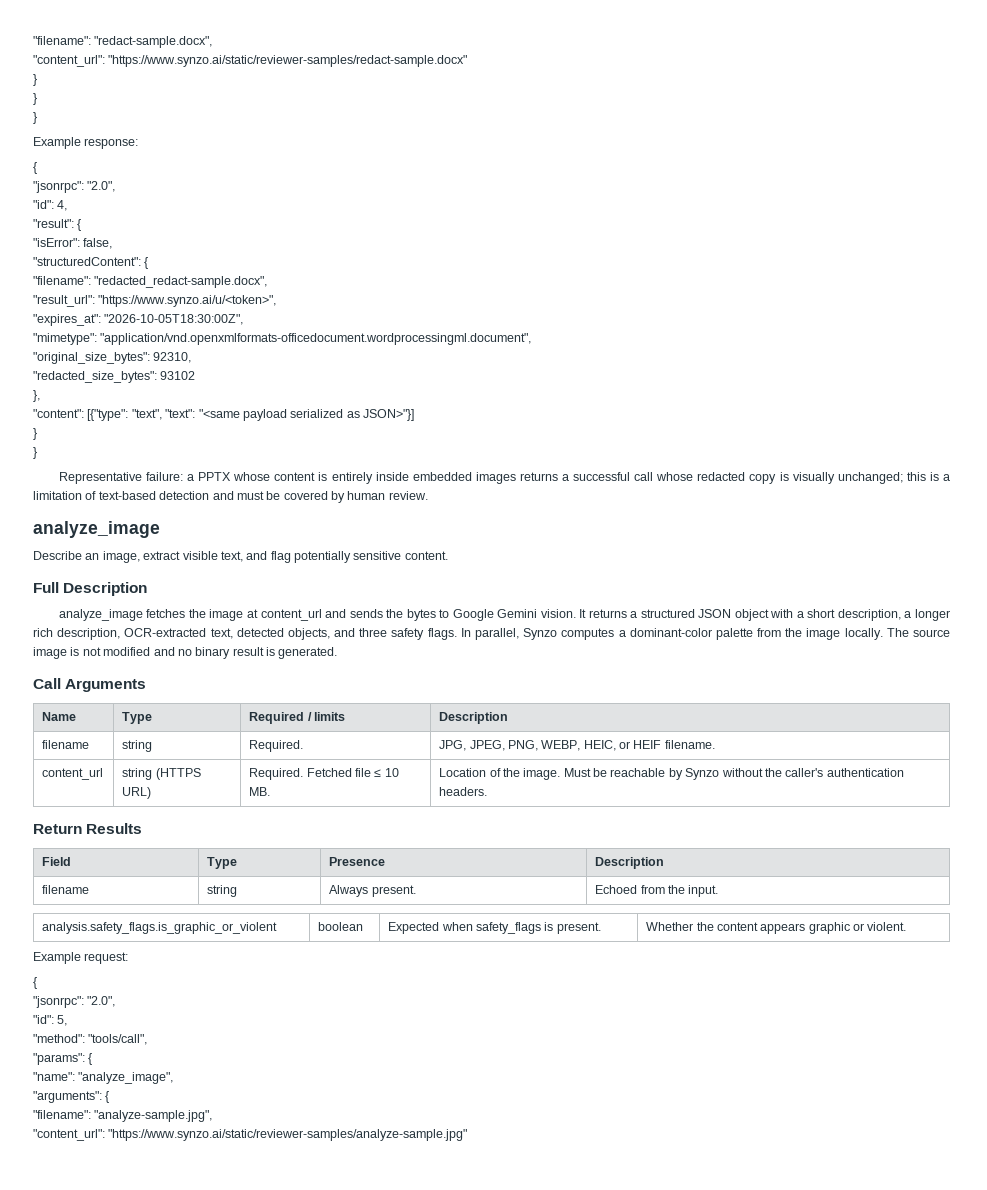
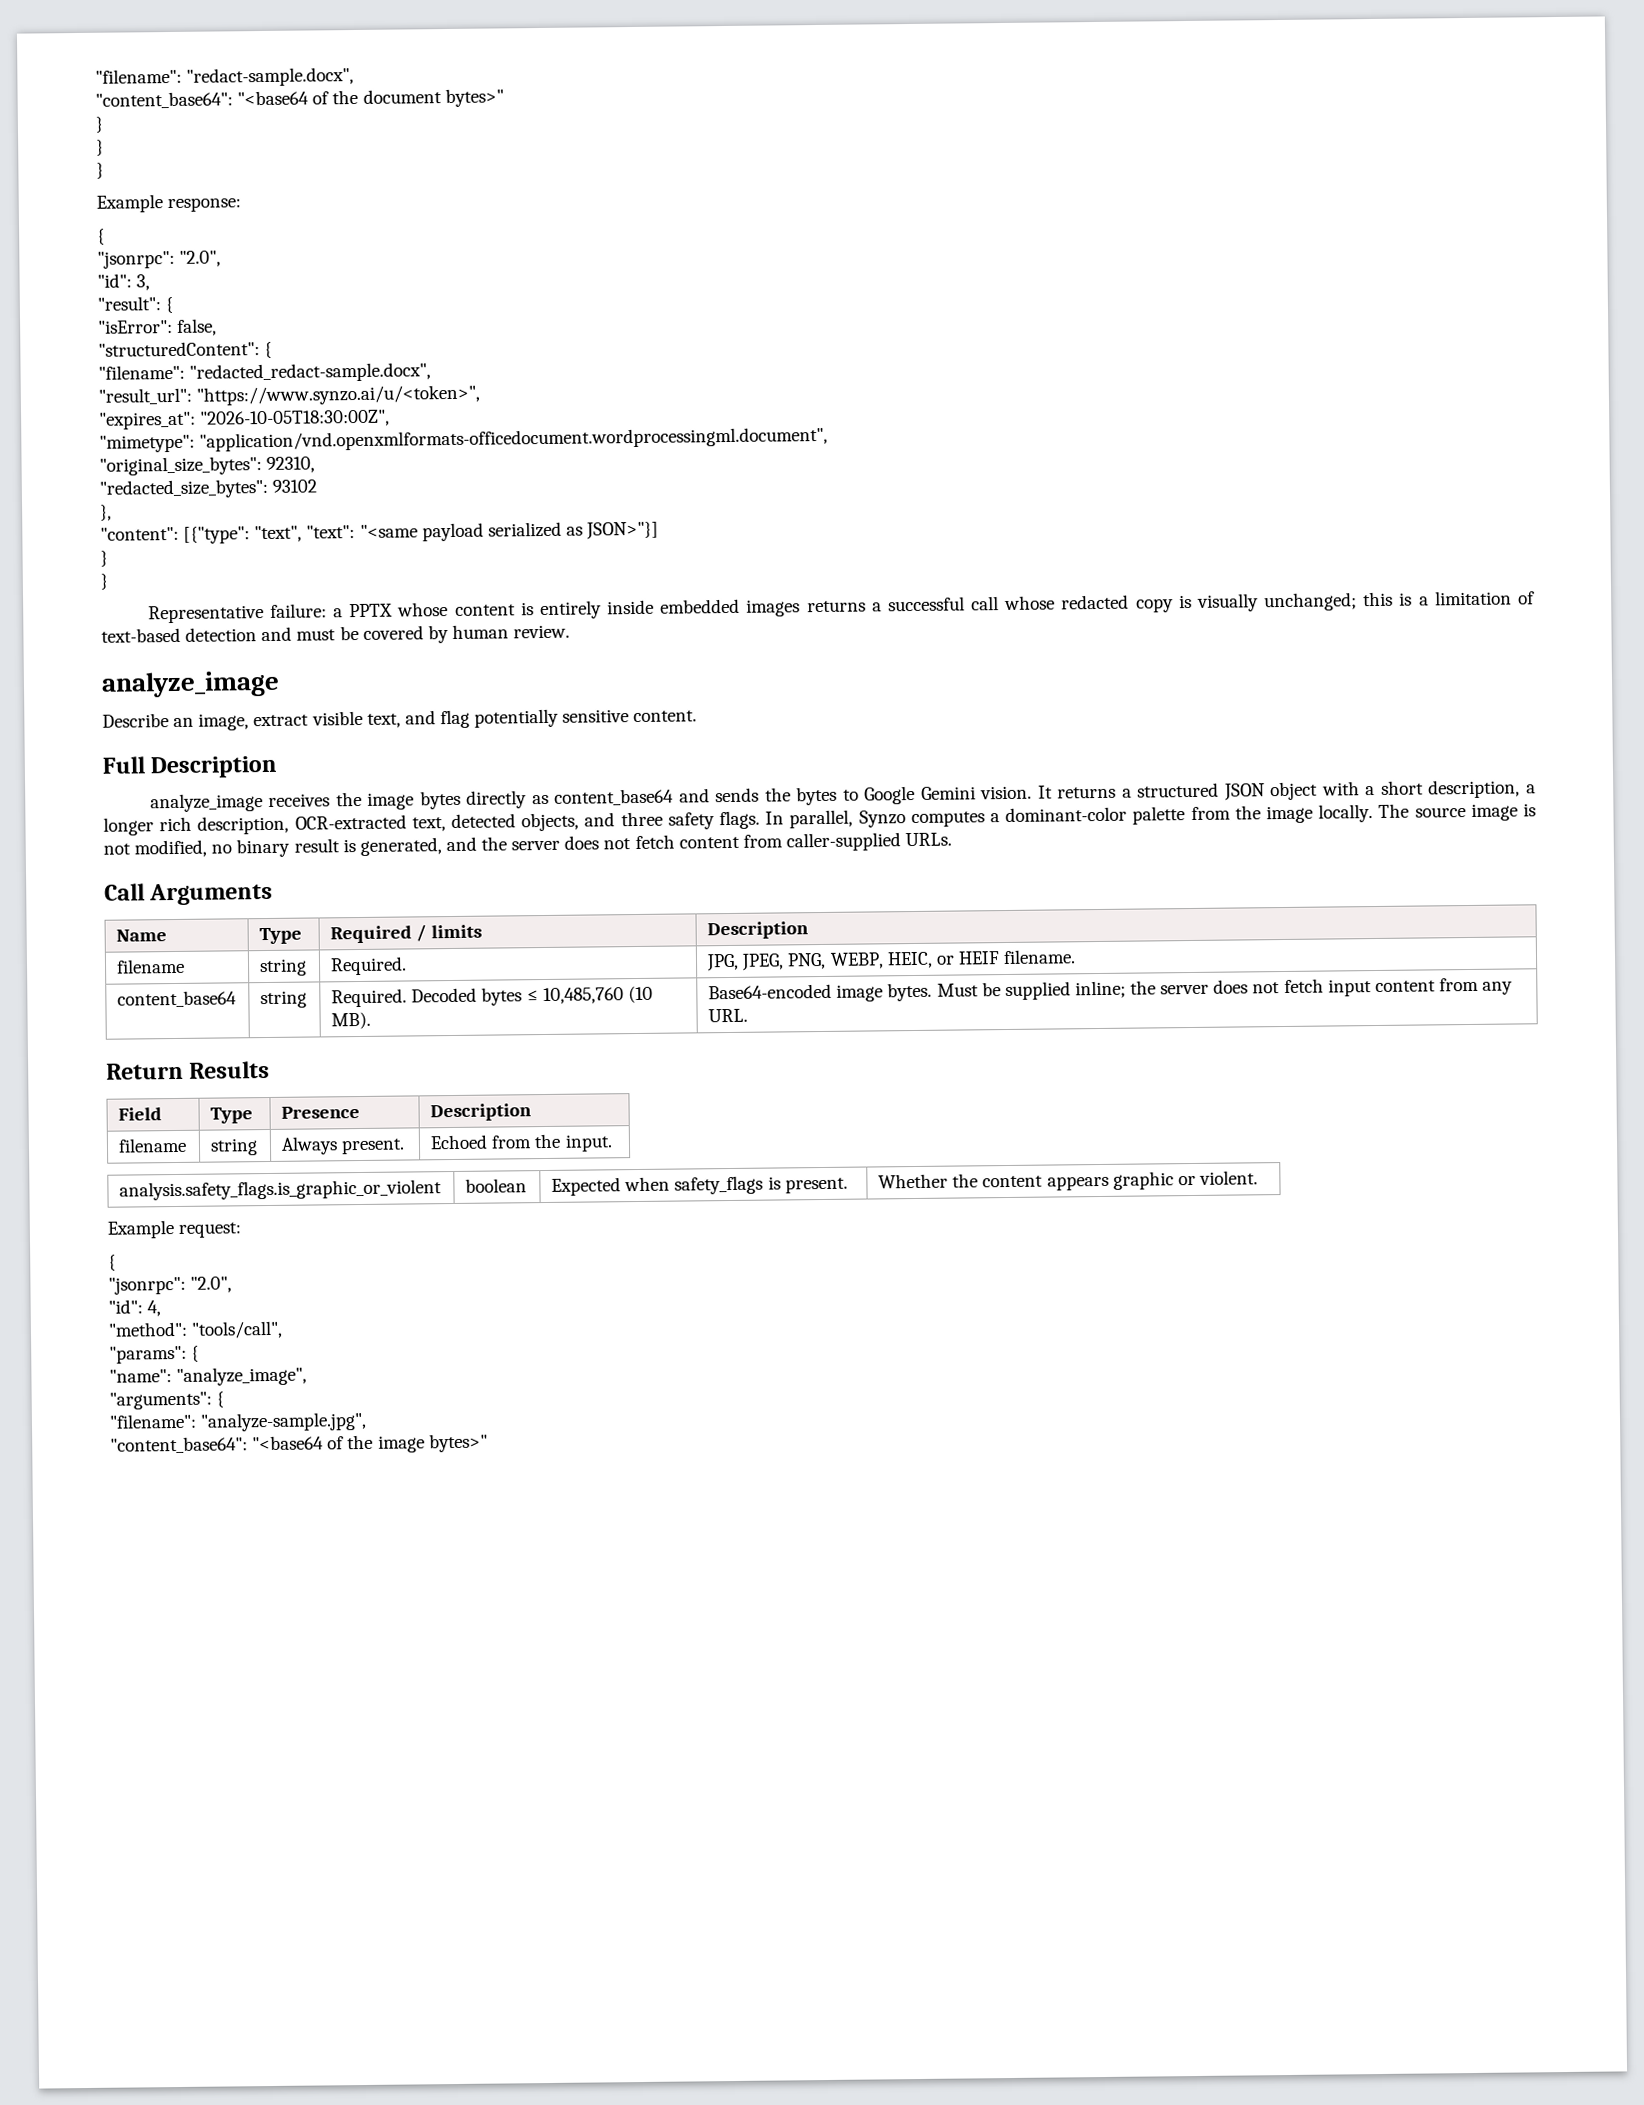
- "content_url": "https://www.synzo.ai/static/reviewer-samples/redact-sample.docx"
+ "content_base64": "<base64 of the document bytes>"
- "id": 4,
+ "id": 3,
- analyze_image fetches the image at content_url and sends the bytes to Google Gemini vision.
+ analyze_image receives the image bytes directly as content_base64 and sends the bytes to Google Gemini vision.
- The source image is not modified and no binary result is generated.
+ The source image is not modified, no binary result is generated, and the server does not fetch content from caller-supplied URLs.
- content_url | string (HTTPS URL) | Required. Fetched file ≤ 10 MB. | Location of the image. Must be reachable by Synzo without the caller's authentication headers.
+ content_base64 | string | Required. Decoded bytes ≤ 10,485,760 (10 MB). | Base64-encoded image bytes. Must be supplied inline; the server does not fetch input content from any URL.
- "id": 5,
+ "id": 4,
- "content_url": "https://www.synzo.ai/static/reviewer-samples/analyze-sample.jpg"
+ "content_base64": "<base64 of the image bytes>"

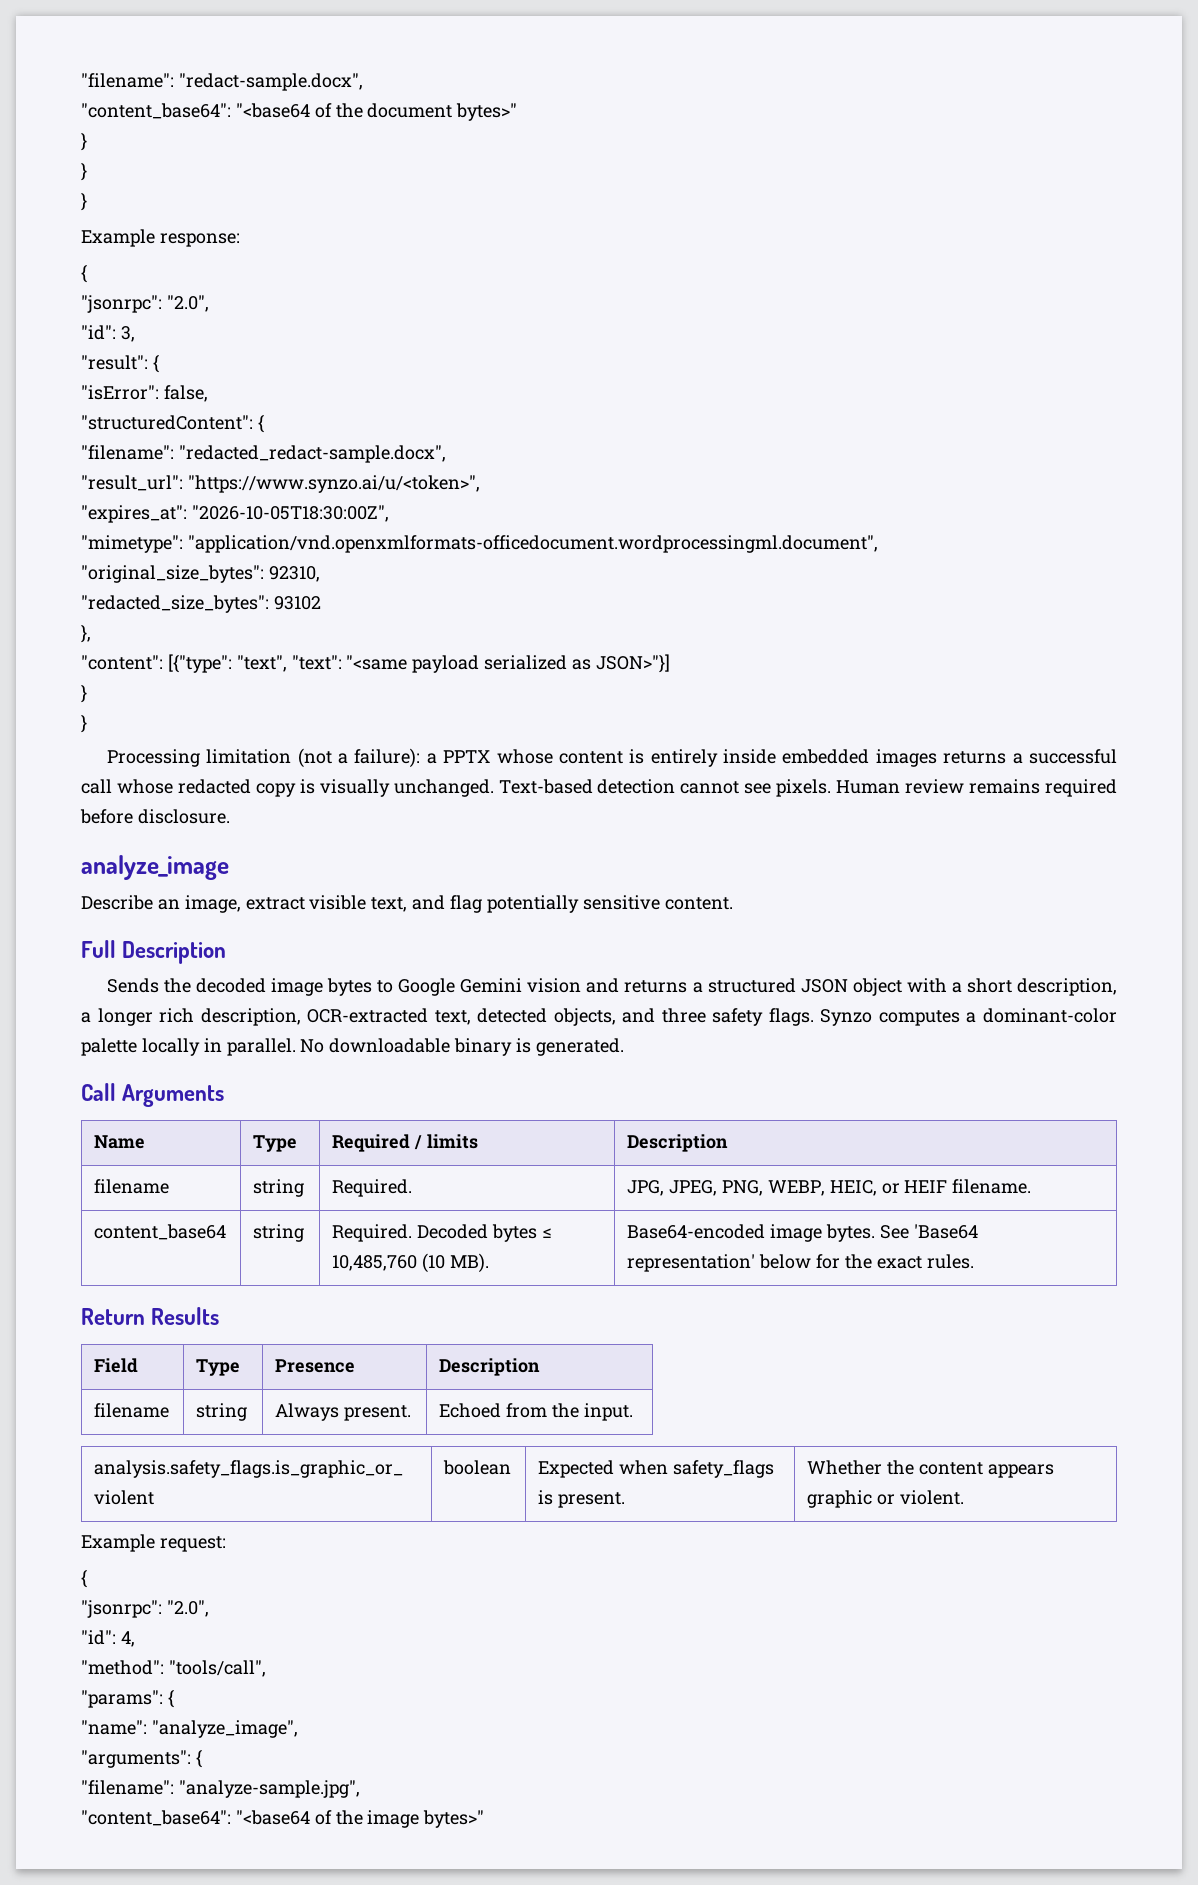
- Representative failure: a PPTX whose content is entirely inside embedded images returns a successful call whose redacted copy is visually unchanged; this is a limitation of text-based detection and must be covered by human review.
+ Processing limitation (not a failure): a PPTX whose content is entirely inside embedded images returns a successful call whose redacted copy is visually unchanged. Text-based detection cannot see pixels. Human review remains required before disclosure.
- analyze_image receives the image bytes directly as content_base64 and sends the bytes to Google Gemini vision. It returns a structured JSON object with a short description, a longer rich description, OCR-extracted text, detected objects, and three safety flags.
+ Sends the decoded image bytes to Google Gemini vision and returns a structured JSON object with a short description, a longer rich description, OCR-extracted text, detected objects, and three safety flags.
- In parallel, Synzo computes a dominant-color palette from the image locally. The source image is not modified, no binary result is generated, and the server does not fetch content from caller-supplied URLs.
+ Synzo computes a dominant-color palette locally in parallel. No downloadable binary is generated.
- content_base64 | string | Required. Decoded bytes ≤ 10,485,760 (10 MB). | Base64-encoded image bytes. Must be supplied inline; the server does not fetch input content from any URL.
+ content_base64 | string | Required. Decoded bytes ≤ 10,485,760 (10 MB). | Base64-encoded image bytes. See 'Base64 representation' below for the exact rules.

